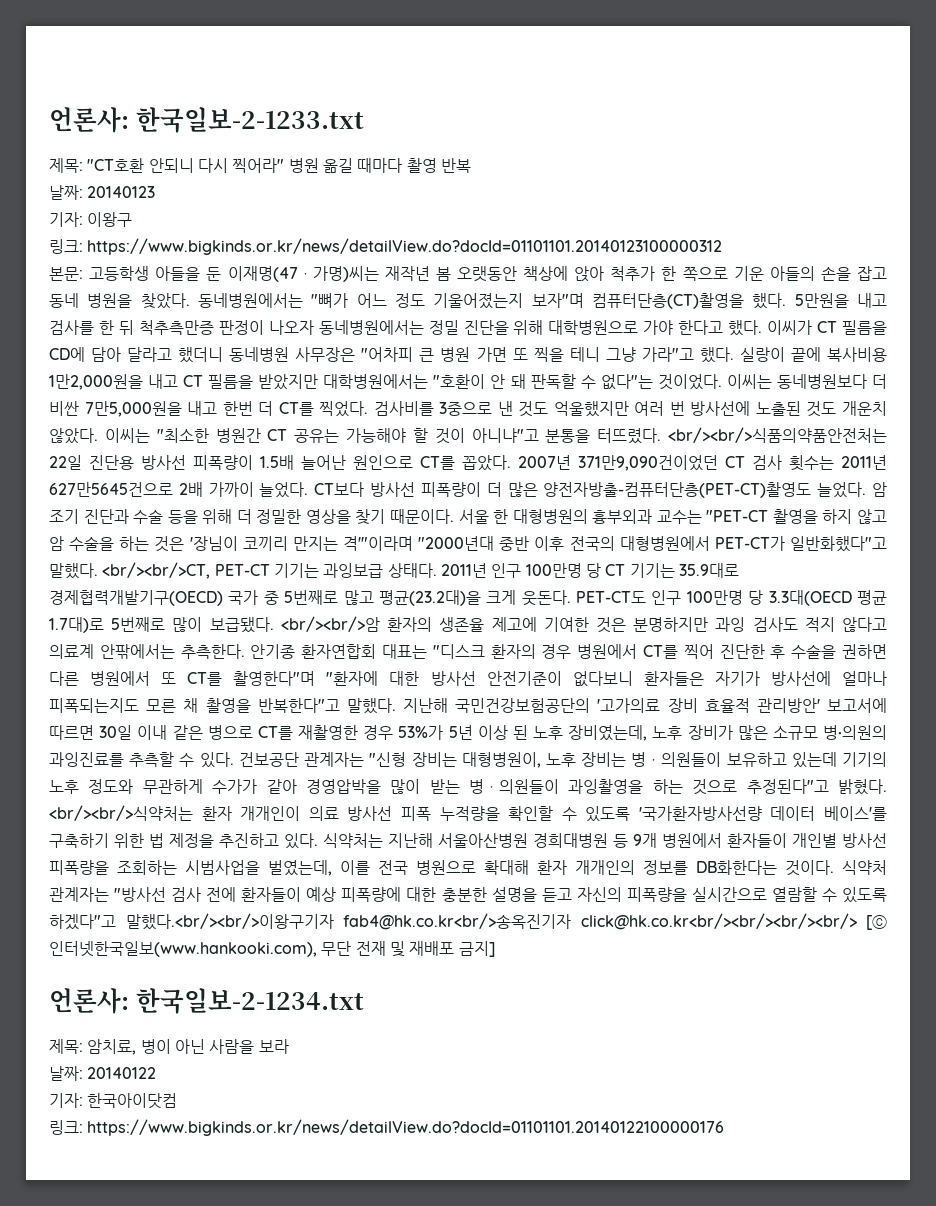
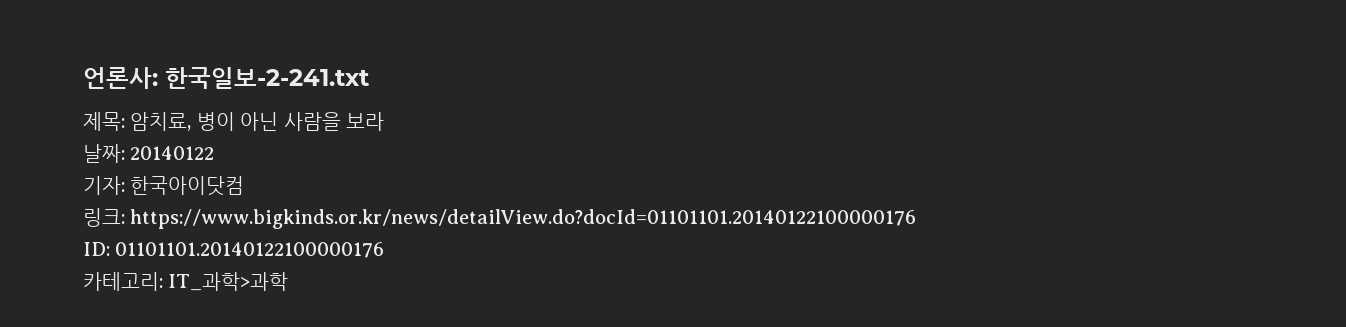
- 언론사: 한국일보-2-1233.txt
- 제목: "CT호환 안되니 다시 찍어라" 병원 옮길 때마다 촬영 반복
- 날짜: 20140123
- 기자: 이왕구
- 링크: https://www.bigkinds.or.kr/news/detailView.do?docId=01101101.20140123100000312
- 본문: 고등학생 아들을 둔 이재명(47ㆍ가명)씨는 재작년 봄 오랫동안 책상에 앉아 척추가 한 쪽으로 기운 아들의 손을 잡고 동네 병원을 찾았다. 동네병원에서는 "뼈가 어느 정도 기울어졌는지 보자"며 컴퓨터단층(CT)촬영을 했다. 5만원을 내고 검사를 한 뒤 척추측만증 판정이 나오자 동네병원에서는 정밀 진단을 위해 대학병원으로 가야 한다고 했다. 이씨가 CT 필름을 CD에 담아 달라고 했더니 동네병원 사무장은 "어차피 큰 병원 가면 또 찍을 테니 그냥 가라"고 했다. 실랑이 끝에 복사비용 1만2,000원을 내고 CT 필름을 받았지만 대학병원에서는 "호환이 안 돼 판독할 수 없다"는 것이었다. 이씨는 동네병원보다 더 비싼 7만5,000원을 내고 한번 더 CT를 찍었다. 검사비를 3중으로 낸 것도 억울했지만 여러 번 방사선에 노출된 것도 개운치 않았다. 이씨는 "최소한 병원간 CT 공유는 가능해야 할 것이 아니냐"고 분통을 터뜨렸다. <br/><br/>식품의약품안전처는 22일 진단용 방사선 피폭량이 1.5배 늘어난 원인으로 CT를 꼽았다. 2007년 371만9,090건이었던 CT 검사 횟수는 2011년 627만5645건으로 2배 가까이 늘었다. CT보다 방사선 피폭량이 더 많은 양전자방출-컴퓨터단층(PET-CT)촬영도 늘었다. 암 조기 진단과 수술 등을 위해 더 정밀한 영상을 찾기 때문이다. 서울 한 대형병원의 흉부외과 교수는 "PET-CT 촬영을 하지 않고 암 수술을 하는 것은 '장님이 코끼리 만지는 격'"이라며 "2000년대 중반 이후 전국의 대형병원에서 PET-CT가 일반화했다"고 말했다. <br/><br/>CT, PET-CT 기기는 과잉보급 상태다. 2011년 인구 100만명 당 CT 기기는 35.9대로 경제협력개발기구(OECD) 국가 중 5번째로 많고 평균(23.2대)을 크게 웃돈다. PET-CT도 인구 100만명 당 3.3대(OECD 평균 1.7대)로 5번째로 많이 보급됐다. <br/><br/>암 환자의 생존율 제고에 기여한 것은 분명하지만 과잉 검사도 적지 않다고 의료계 안팎에서는 추측한다. 안기종 환자연합회 대표는 "디스크 환자의 경우 병원에서 CT를 찍어 진단한 후 수술을 권하면 다른 병원에서 또 CT를 촬영한다"며 "환자에 대한 방사선 안전기준이 없다보니 환자들은 자기가 방사선에 얼마나 피폭되는지도 모른 채 촬영을 반복한다"고 말했다. 지난해 국민건강보험공단의 '고가의료 장비 효율적 관리방안' 보고서에 따르면 30일 이내 같은 병으로 CT를 재촬영한 경우 53%가 5년 이상 된 노후 장비였는데, 노후 장비가 많은 소규모 병∙의원의 과잉진료를 추측할 수 있다. 건보공단 관계자는 "신형 장비는 대형병원이, 노후 장비는 병ㆍ의원들이 보유하고 있는데 기기의 노후 정도와 무관하게 수가가 같아 경영압박을 많이 받는 병ㆍ의원들이 과잉촬영을 하는 것으로 추정된다"고 밝혔다. <br/><br/>식약처는 환자 개개인이 의료 방사선 피폭 누적량을 확인할 수 있도록 '국가환자방사선량 데이터 베이스'를 구축하기 위한 법 제정을 추진하고 있다. 식약처는 지난해 서울아산병원 경희대병원 등 9개 병원에서 환자들이 개인별 방사선 피폭량을 조회하는 시범사업을 벌였는데, 이를 전국 병원으로 확대해 환자 개개인의 정보를 DB화한다는 것이다. 식약처 관계자는 "방사선 검사 전에 환자들이 예상 피폭량에 대한 충분한 설명을 듣고 자신의 피폭량을 실시간으로 열람할 수 있도록 하겠다"고 말했다.<br/><br/>이왕구기자 fab4@hk.co.kr<br/>송옥진기자 click@hk.co.kr<br/><br/><br/><br/> [ⓒ 인터넷한국일보(www.hankooki.com), 무단 전재 및 재배포 금지]
- 언론사: 한국일보-2-1234.txt
+ 언론사: 한국일보-2-241.txt
+ ID: 01101101.20140122100000176
+ 카테고리: IT_과학>과학

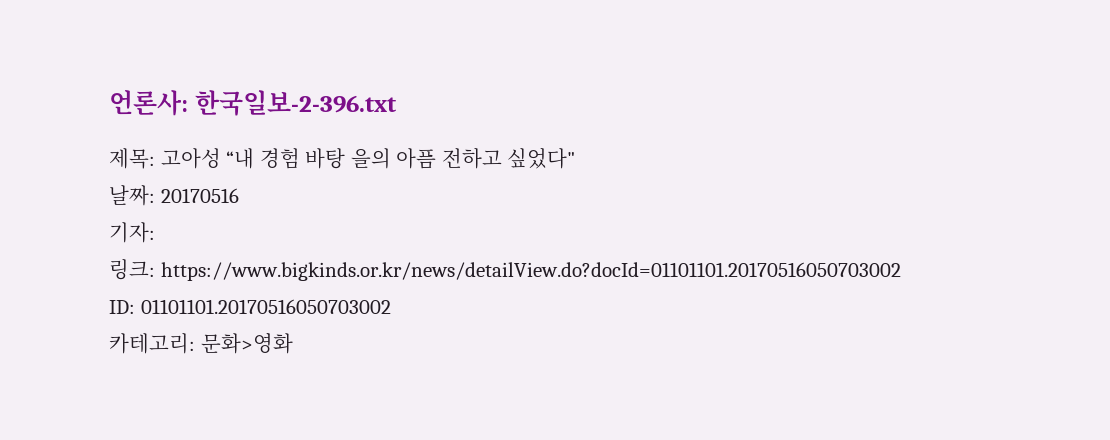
- 언론사: 한국일보-2-241.txt
+ 언론사: 한국일보-2-396.txt
- 제목: 암치료, 병이 아닌 사람을 보라
+ 제목: 고아성 “내 경험 바탕 을의 아픔 전하고 싶었다"
- 날짜: 20140122
+ 날짜: 20170516
- 기자: 한국아이닷컴
+ 기자:
- 링크: https://www.bigkinds.or.kr/news/detailView.do?docId=01101101.20140122100000176
+ 링크: https://www.bigkinds.or.kr/news/detailView.do?docId=01101101.20170516050703002
- ID: 01101101.20140122100000176
+ ID: 01101101.20170516050703002
- 카테고리: IT_과학>과학
+ 카테고리: 문화>영화

